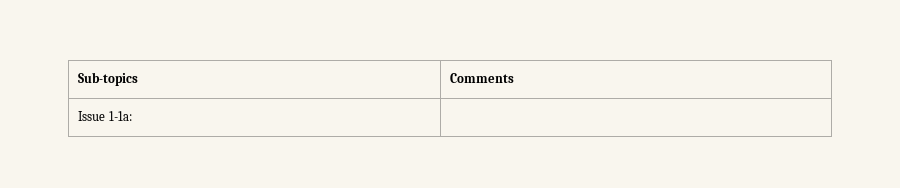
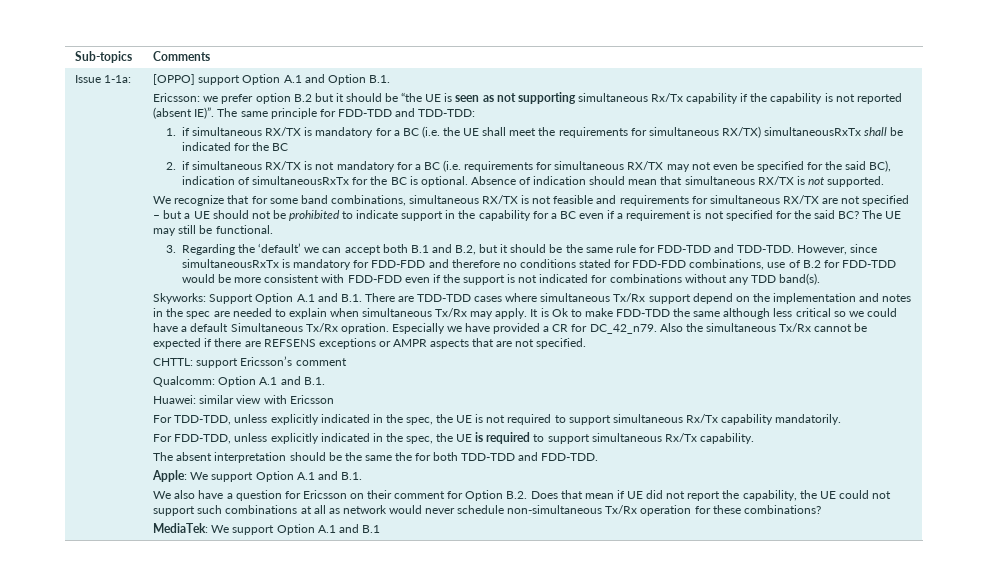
+ [OPPO] support Option A.1 and Option B.1.
+ Ericsson: we prefer option B.2 but it should be “the UE is seen as not supporting simultaneous Rx/Tx capability if the capability is not reported (absent IE)”. The same principle for FDD-TDD and TDD-TDD:
+ 1. if simultaneous RX/TX is mandatory for a BC (i.e. the UE shall meet the requirements for simultaneous RX/TX) simultaneousRxTx shall be indicated for the BC
+ 2. if simultaneous RX/TX is not mandatory for a BC (i.e. requirements for simultaneous RX/TX may not even be specified for the said BC), indication of simultaneousRxTx for the BC is optional. Absence of indication should mean that simultaneous RX/TX is not supported.
+ We recognize that for some band combinations, simultaneous RX/TX is not feasible and requirements for simultaneous RX/TX are not specified – but a UE should not be prohibited to indicate support in the capability for a BC even if a requirement is not specified for the said BC? The UE may still be functional.
+ 3. Regarding the ‘default’ we can accept both B.1 and B.2, but it should be the same rule for FDD-TDD and TDD-TDD. However, since simultaneousRxTx is mandatory for FDD-FDD and therefore no conditions stated for FDD-FDD combinations, use of B.2 for FDD-TDD would be more consistent with FDD-FDD even if the support is not indicated for combinations without any TDD band(s).
+ Skyworks: Support Option A.1 and B.1. There are TDD-TDD cases where simultaneous Tx/Rx support depend on the implementation and notes in the spec are needed to explain when simultaneous Tx/Rx may apply. It is Ok to make FDD-TDD the same although less critical so we could have a default Simultaneous Tx/Rx opration. Especially we have provided a CR for DC_42_n79. Also the simultaneous Tx/Rx cannot be expected if there are REFSENS exceptions or AMPR aspects that are not specified.
+ CHTTL: support Ericsson’s comment
+ Qualcomm: Option A.1 and B.1.
+ Huawei: similar view with Ericsson
+ For TDD-TDD, unless explicitly indicated in the spec, the UE is not required to support simultaneous Rx/Tx capability mandatorily.
+ For FDD-TDD, unless explicitly indicated in the spec, the UE is required to support simultaneous Rx/Tx capability.
+ The absent interpretation should be the same the for both TDD-TDD and FDD-TDD.
+ Apple: We support Option A.1 and B.1.
+ We also have a question for Ericsson on their comment for Option B.2. Does that mean if UE did not report the capability, the UE could not support such combinations at all as network would never schedule non-simultaneous Tx/Rx operation for these combinations?
+ MediaTek: We support Option A.1 and B.1

